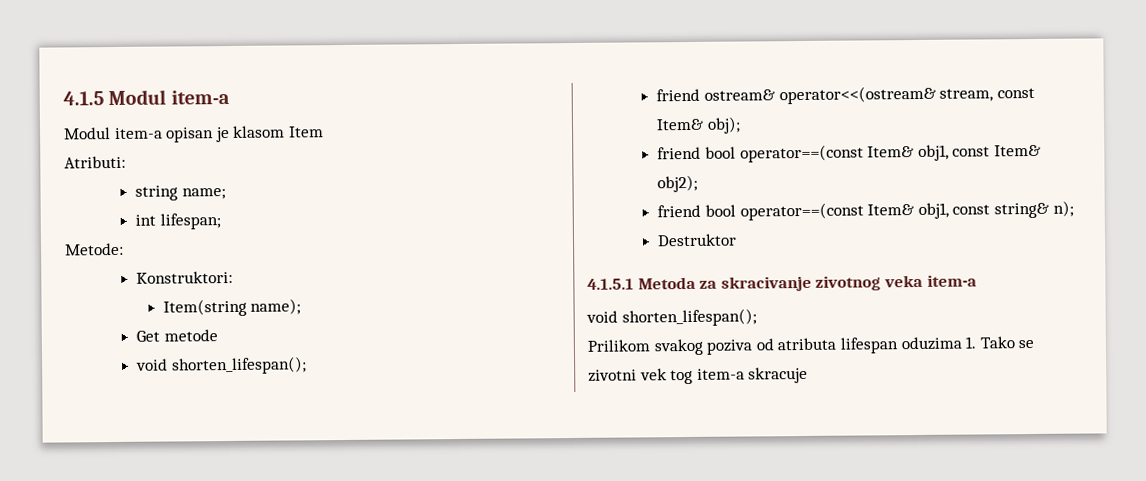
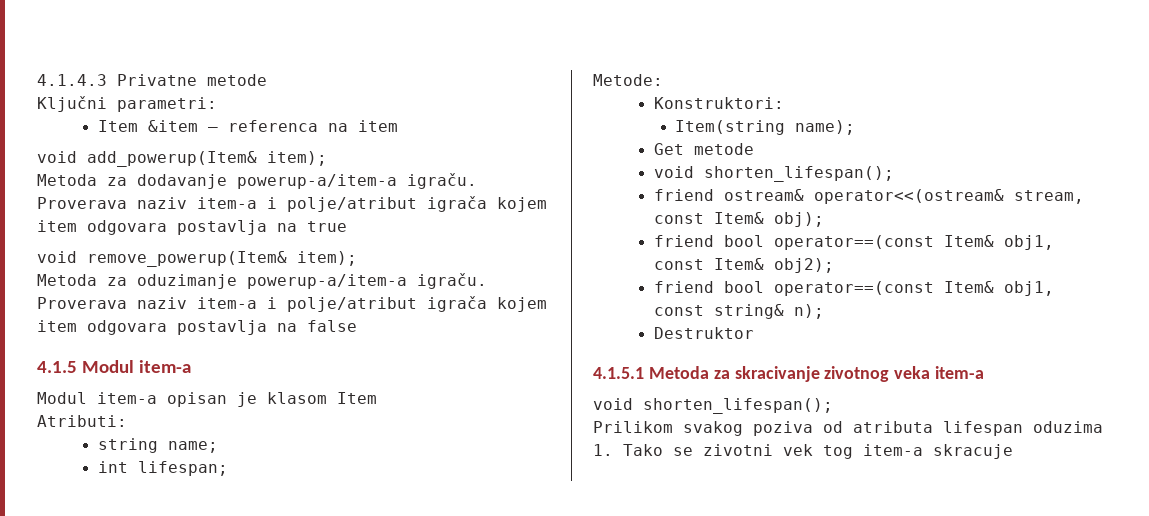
+ 4.1.4.3 Privatne metode
+ Ključni parametri:
+ Item &item – referenca na item
+ void add_powerup(Item& item);
+ Metoda za dodavanje powerup-a/item-a igraču. Proverava naziv item-a i polje/atribut igrača kojem item odgovara postavlja na true
+ void remove_powerup(Item& item);
+ Metoda za oduzimanje powerup-a/item-a igraču. Proverava naziv item-a i polje/atribut igrača kojem item odgovara postavlja na false

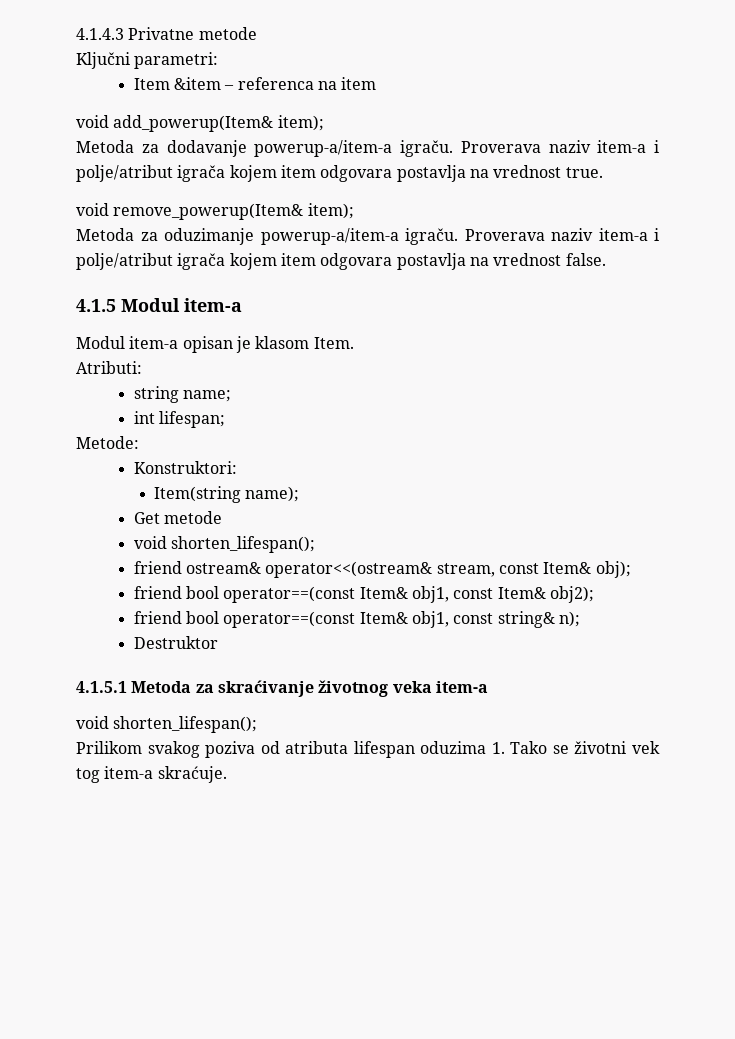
- Proverava naziv item-a i polje/atribut igrača kojem item odgovara postavlja na true
+ Proverava naziv item-a i polje/atribut igrača kojem item odgovara postavlja na vrednost true.
- Proverava naziv item-a i polje/atribut igrača kojem item odgovara postavlja na false
+ Proverava naziv item-a i polje/atribut igrača kojem item odgovara postavlja na vrednost false.
- Modul item-a opisan je klasom Item
+ Modul item-a opisan je klasom Item.
- 4.1.5.1 Metoda za skracivanje zivotnog veka item-a
+ 4.1.5.1 Metoda za skraćivanje životnog veka item-a
- Prilikom svakog poziva od atributa lifespan oduzima 1. Tako se zivotni vek tog item-a skracuje
+ Prilikom svakog poziva od atributa lifespan oduzima 1. Tako se životni vek tog item-a skraćuje.

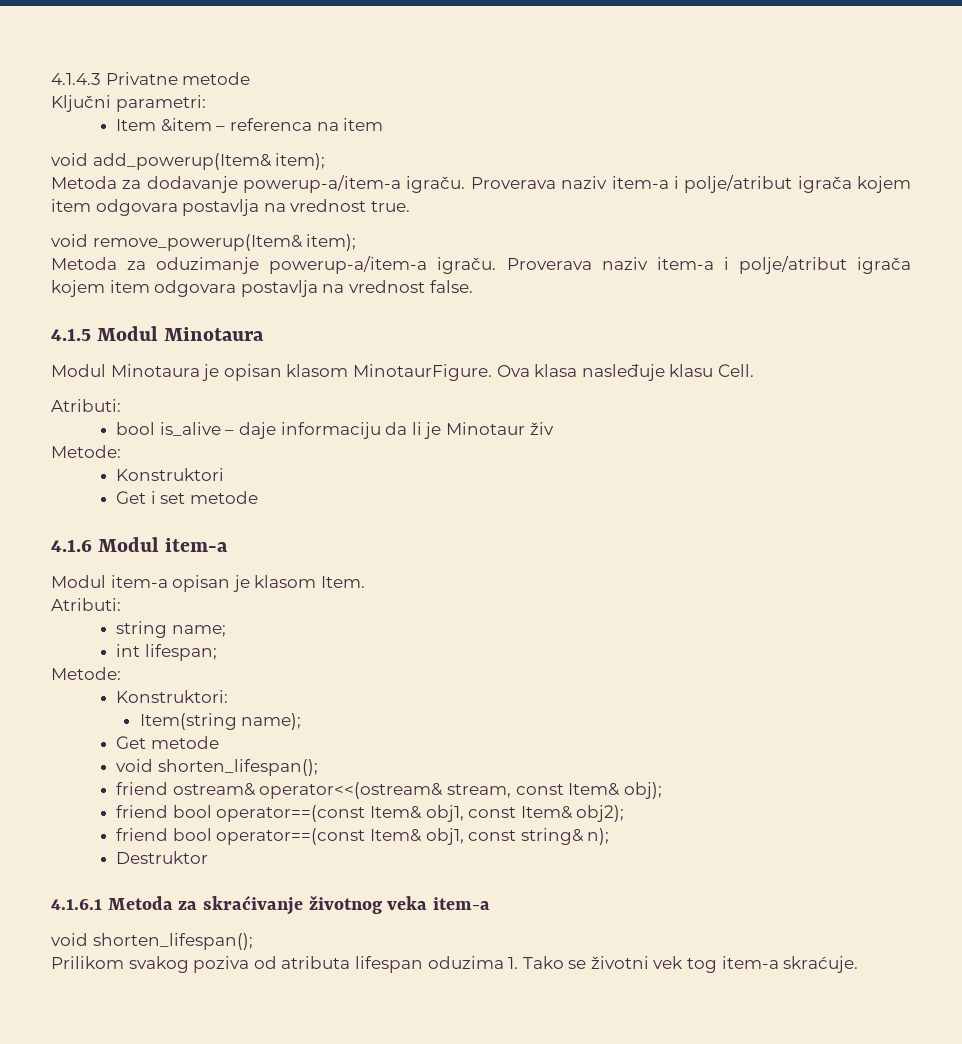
- 4.1.5 Modul item-a
+ 4.1.5 Modul Minotaura
+ Modul Minotaura je opisan klasom MinotaurFigure. Ova klasa nasleđuje klasu Cell.
+ Atributi:
+ bool is_alive – daje informaciju da li je Minotaur živ
+ Metode:
+ Konstruktori
+ Get i set metode
+ 4.1.6 Modul item-a
- 4.1.5.1 Metoda za skraćivanje životnog veka item-a
+ 4.1.6.1 Metoda za skraćivanje životnog veka item-a

